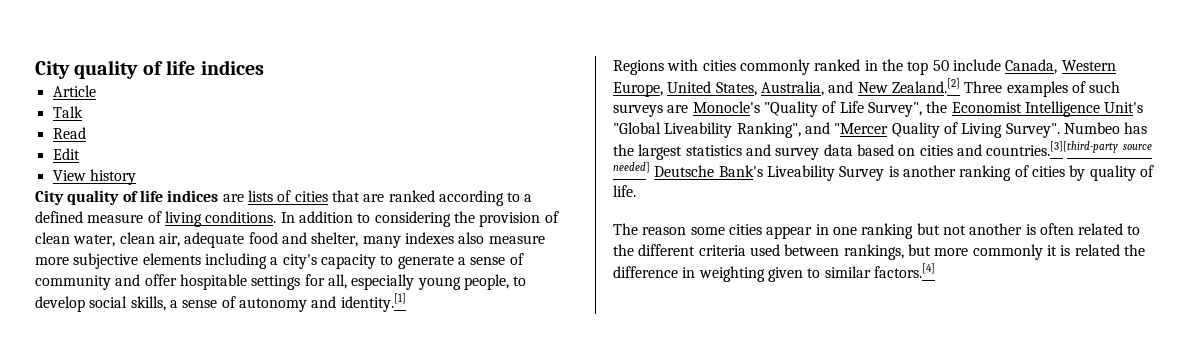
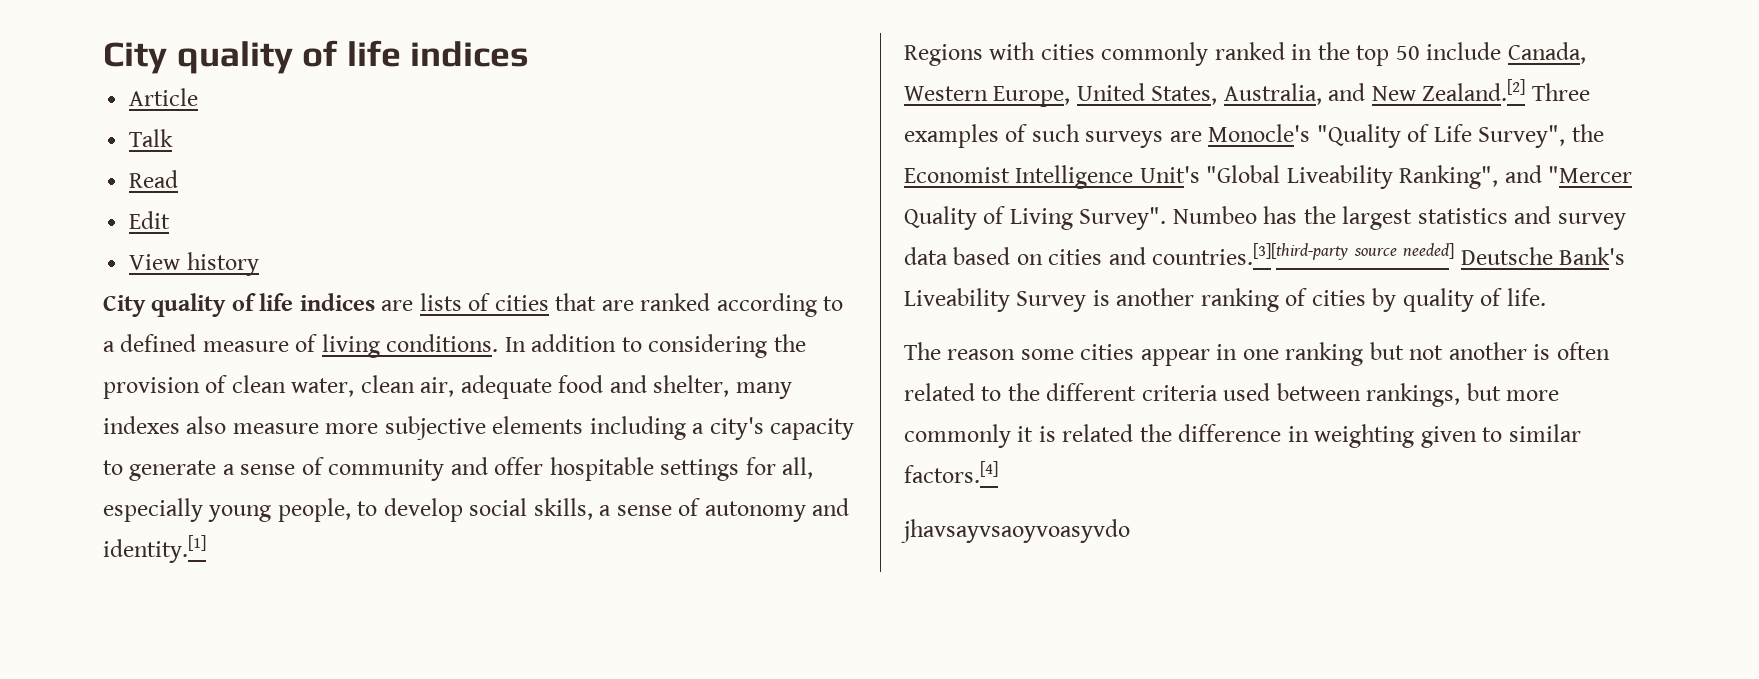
+ jhavsayvsaoyvoasyvdo

